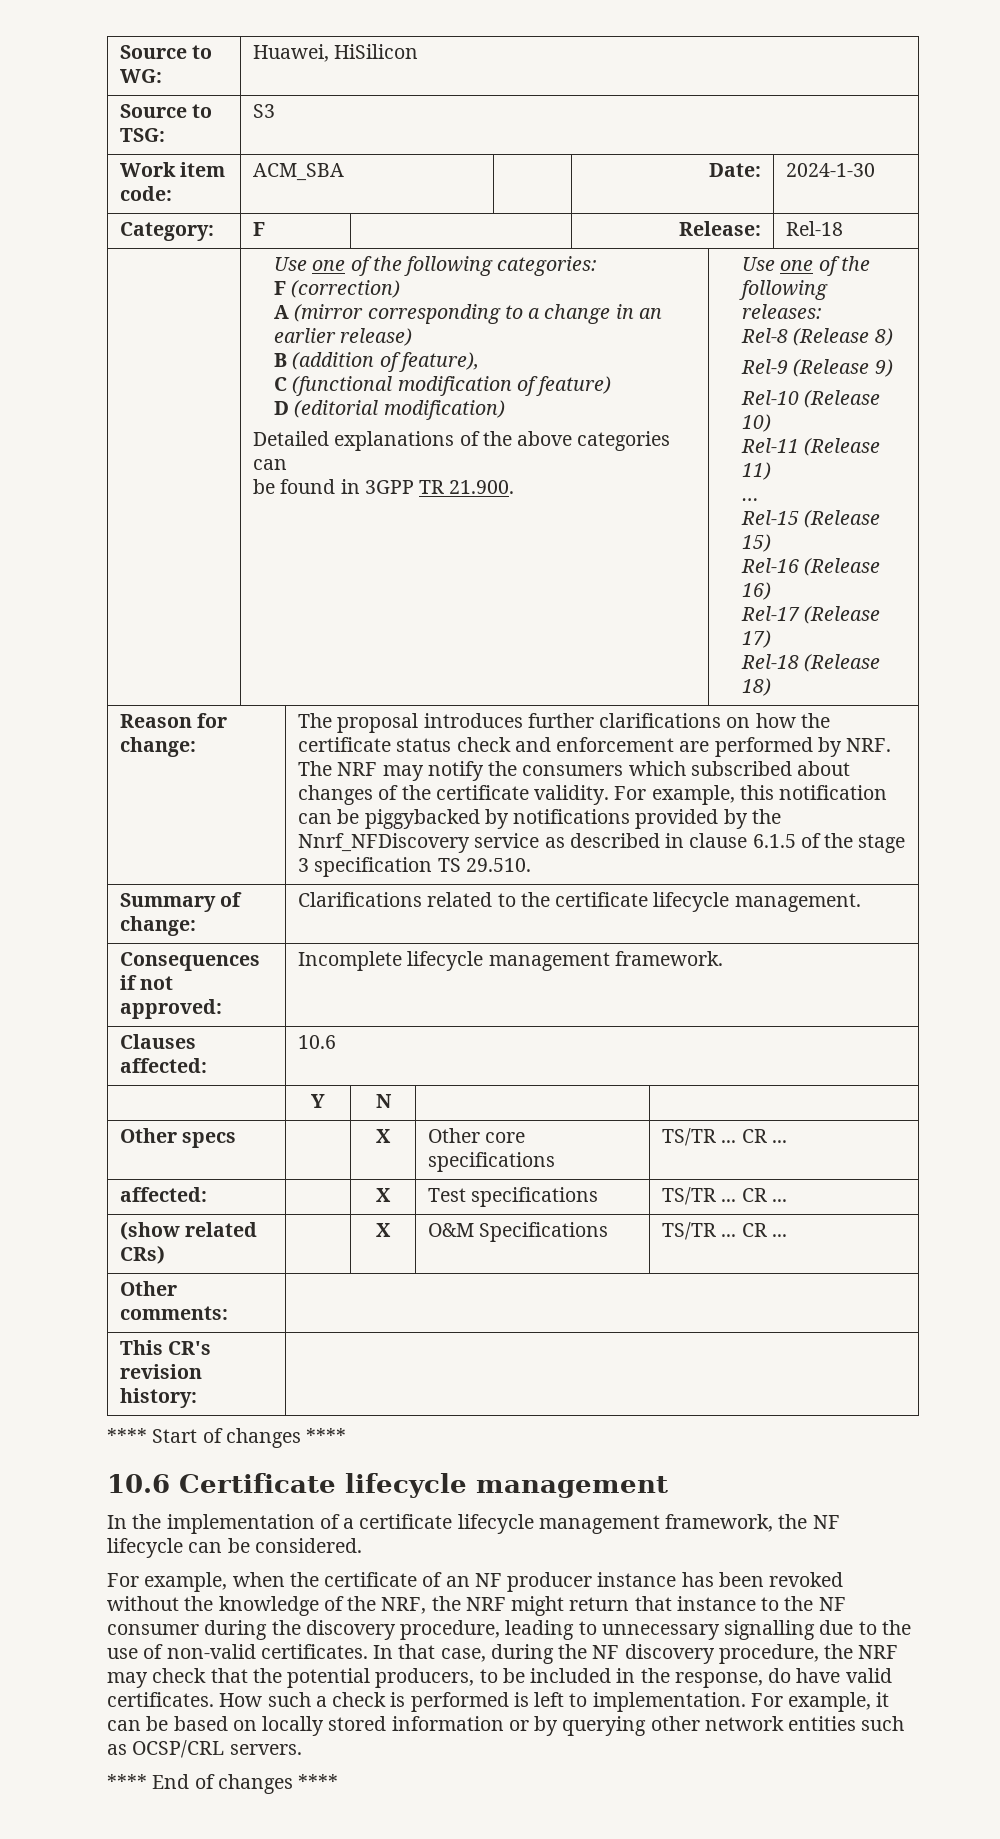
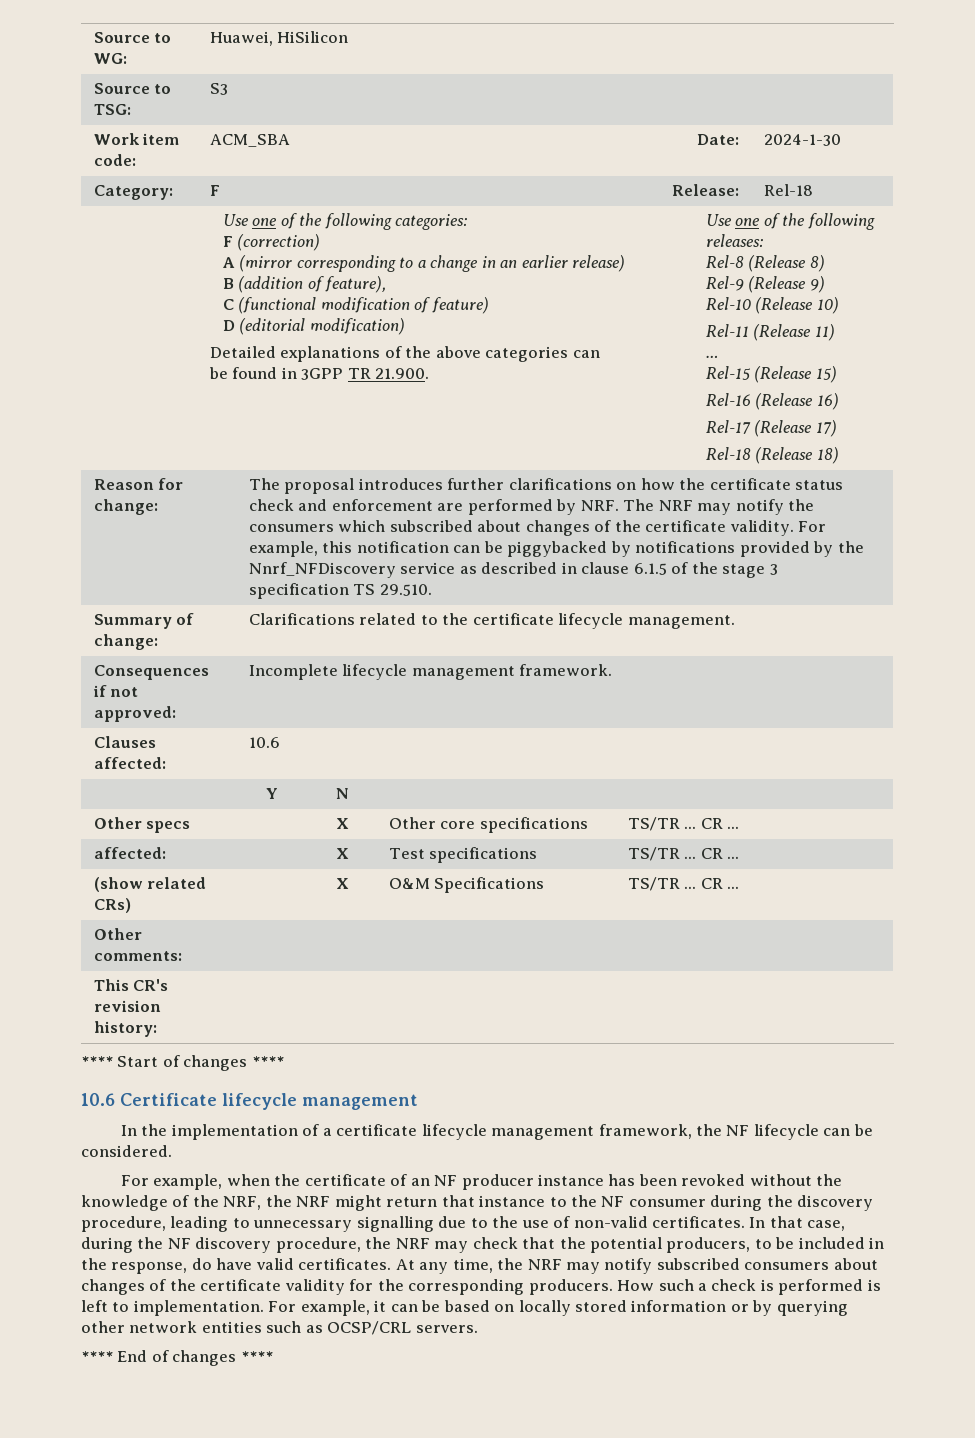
+ At any time, the NRF may notify subscribed consumers about changes of the certificate validity for the corresponding producers.

